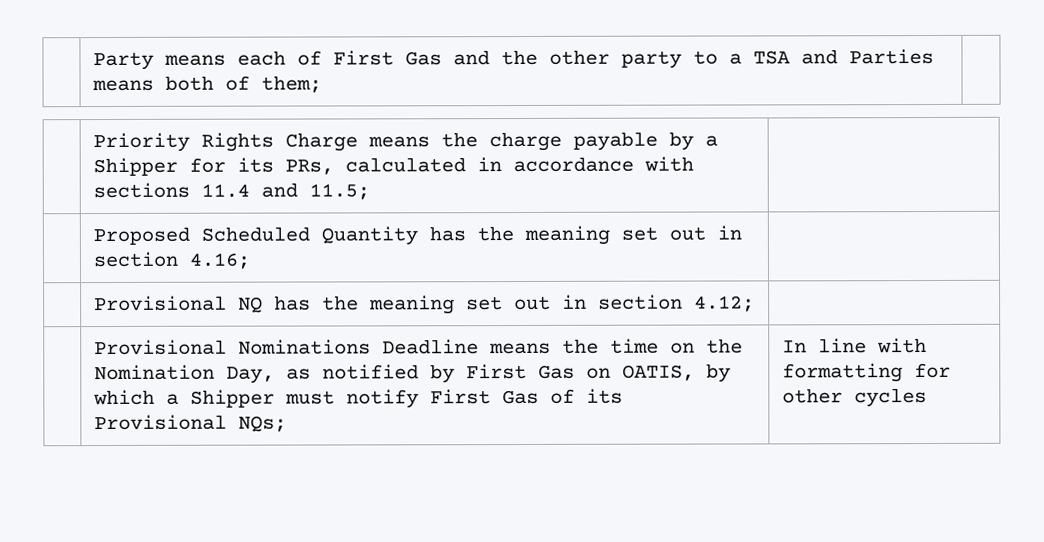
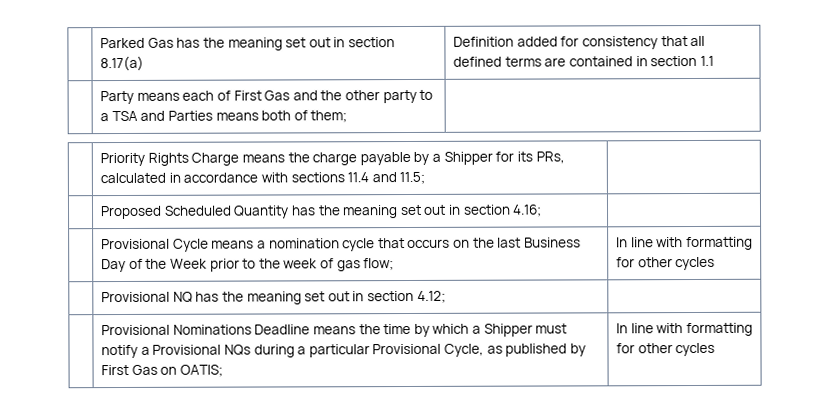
+ | Parked Gas has the meaning set out in section 8.17(a) | Definition added for consistency that all defined terms are contained in section 1.1
+ | Provisional Cycle means a nomination cycle that occurs on the last Business Day of the Week prior to the week of gas flow; | In line with formatting for other cycles
- | Provisional Nominations Deadline means the time on the Nomination Day, as notified by First Gas on OATIS, by which a Shipper must notify First Gas of its Provisional NQs; | In line with formatting for other cycles
+ | Provisional Nominations Deadline means the time by which a Shipper must notify a Provisional NQs during a particular Provisional Cycle, as published by First Gas on OATIS; | In line with formatting for other cycles

